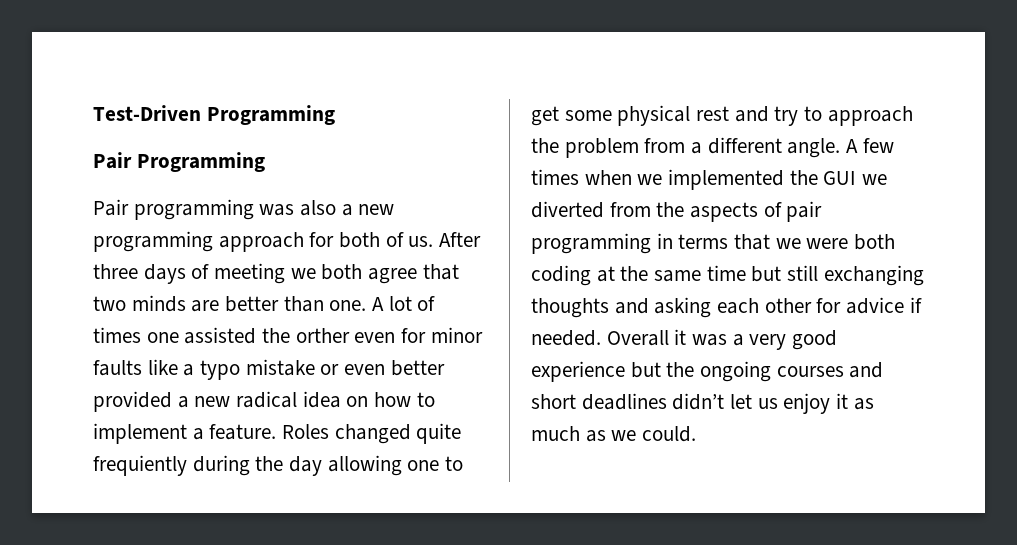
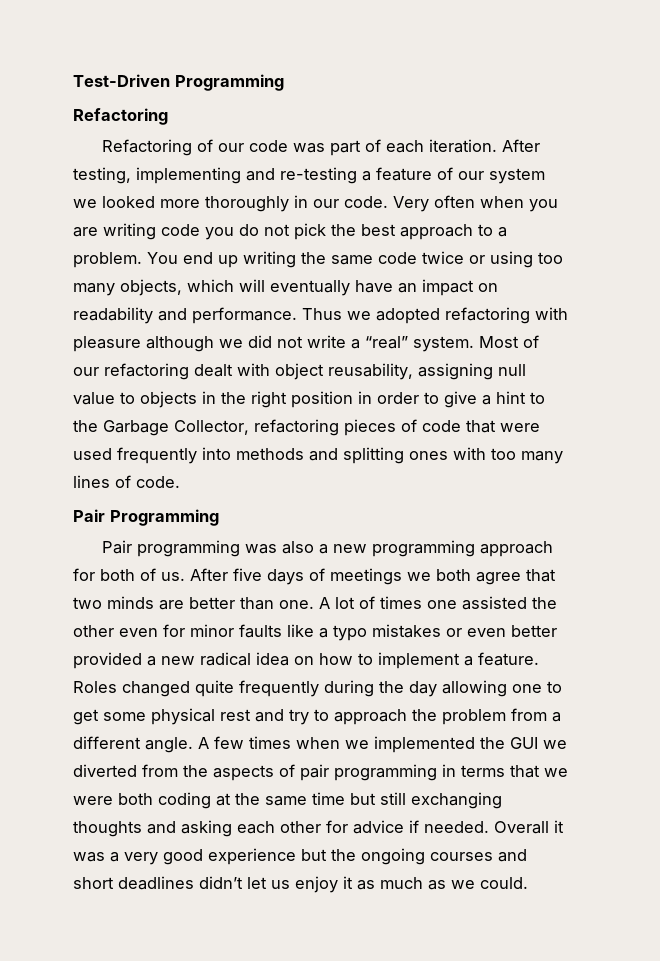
  Test-Driven Programming
+ Refactoring
+ Refactoring of our code was part of each iteration. After testing, implementing and re-testing a feature of our system we looked more thoroughly in our code. Very often when you are writing code you do not pick the best approach to a problem. You end up writing the same code twice or using too many objects, which will eventually have an impact on readability and performance. Thus we adopted refactoring with pleasure although we did not write a “real” system. Most of our refactoring dealt with object reusability, assigning null value to objects in the right position in order to give a hint to the Garbage Collector, refactoring pieces of code that were used frequently into methods and splitting ones with too many lines of code.
- After three days of meeting we both agree that two minds are better than one.
+ After five days of meetings we both agree that two minds are better than one.
- A lot of times one assisted the orther even for minor faults like a typo mistake or even better provided a new radical idea on how to implement a feature.
+ A lot of times one assisted the other even for minor faults like a typo mistakes or even better provided a new radical idea on how to implement a feature.
- Roles changed quite frequiently during the day allowing one to get some physical rest and try to approach the problem from a different angle.
+ Roles changed quite frequently during the day allowing one to get some physical rest and try to approach the problem from a different angle.

